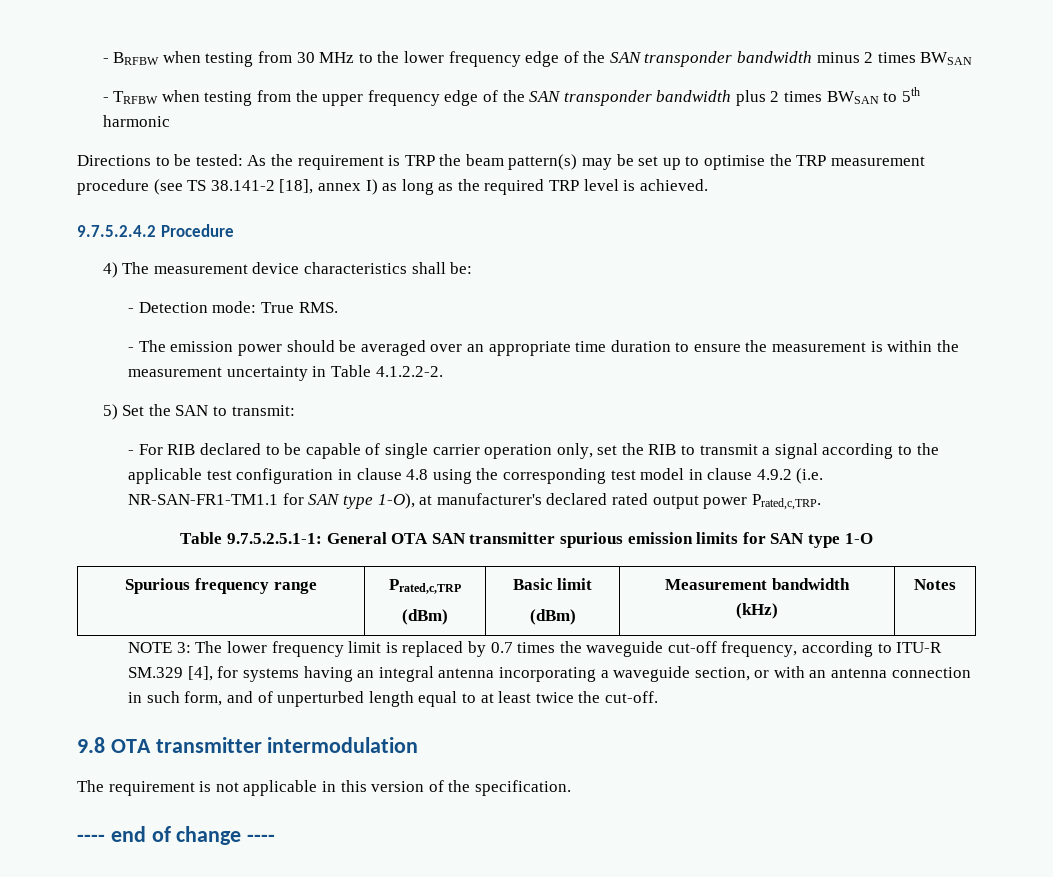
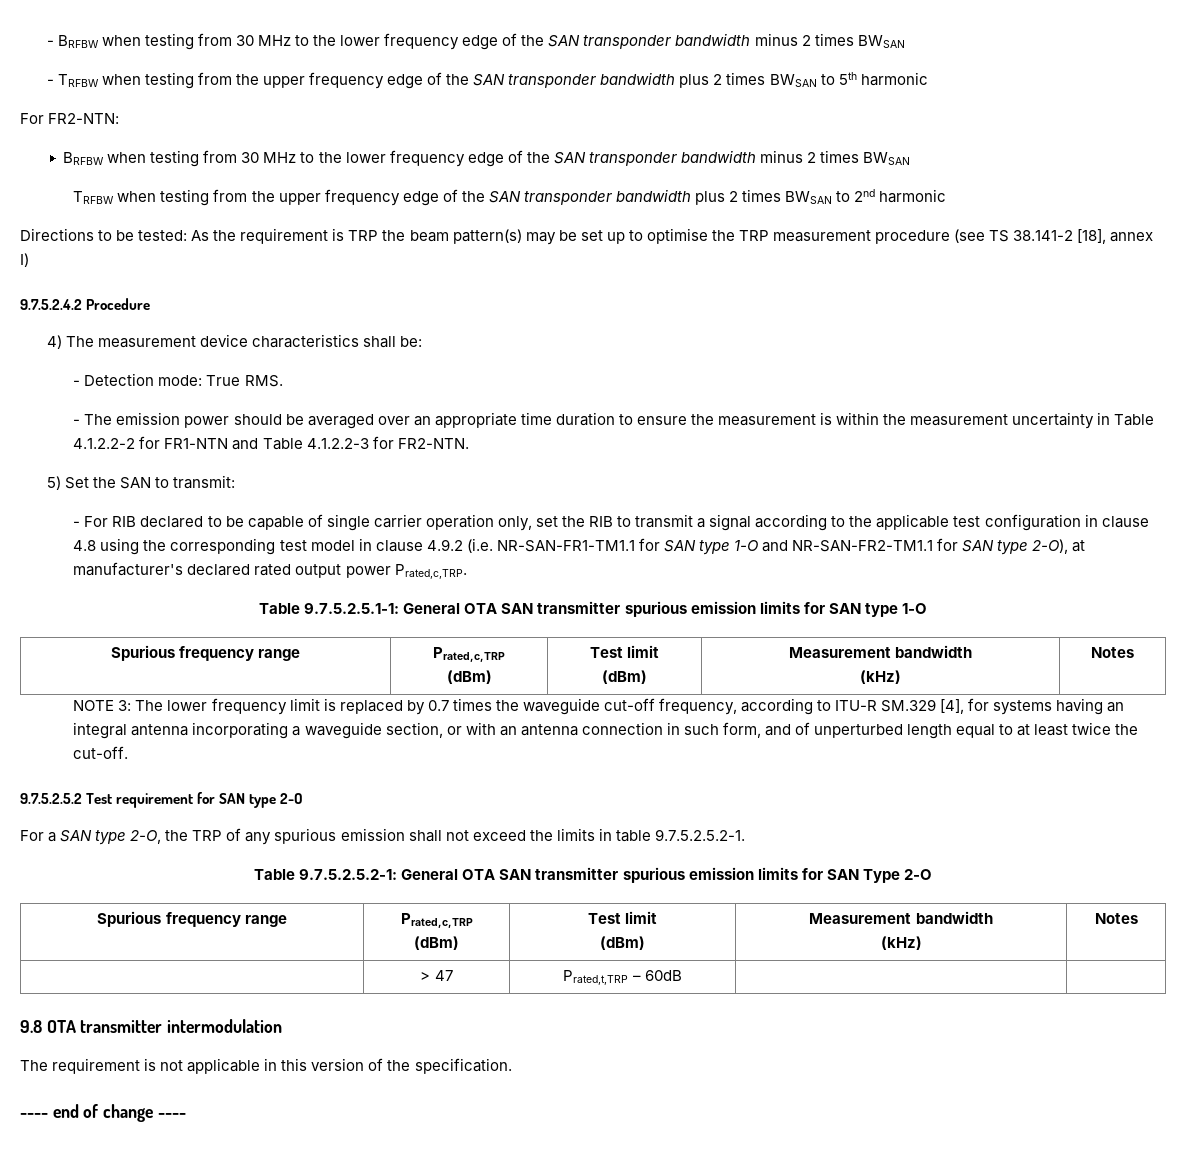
+ For FR2-NTN:
+ BRFBW when testing from 30 MHz to the lower frequency edge of the SAN transponder bandwidth minus 2 times BWSAN
+ TRFBW when testing from the upper frequency edge of the SAN transponder bandwidth plus 2 times BWSAN to 2nd harmonic
- Directions to be tested: As the requirement is TRP the beam pattern(s) may be set up to optimise the TRP measurement procedure (see TS 38.141-2 [18], annex I) as long as the required TRP level is achieved.
+ Directions to be tested: As the requirement is TRP the beam pattern(s) may be set up to optimise the TRP measurement procedure (see TS 38.141-2 [18], annex I)
- - The emission power should be averaged over an appropriate time duration to ensure the measurement is within the measurement uncertainty in Table 4.1.2.2-2.
+ - The emission power should be averaged over an appropriate time duration to ensure the measurement is within the measurement uncertainty in Table 4.1.2.2-2 for FR1-NTN and Table 4.1.2.2-3 for FR2-NTN.
- - For RIB declared to be capable of single carrier operation only, set the RIB to transmit a signal according to the applicable test configuration in clause 4.8 using the corresponding test model in clause 4.9.2 (i.e. NR-SAN-FR1-TM1.1 for SAN type 1-O), at manufacturer's declared rated output power Prated,c,TRP.
+ - For RIB declared to be capable of single carrier operation only, set the RIB to transmit a signal according to the applicable test configuration in clause 4.8 using the corresponding test model in clause 4.9.2 (i.e. NR-SAN-FR1-TM1.1 for SAN type 1-O and NR-SAN-FR2-TM1.1 for SAN type 2-O), at manufacturer's declared rated output power Prated,c,TRP.
  Table 9.7.5.2.5.1-1: General OTA SAN transmitter spurious emission limits for SAN type 1-O
  Spurious frequency range | Prated,c,TRP
- (dBm) | Basic limit
+ (dBm) | Test limit
+ 9.7.5.2.5.2 Test requirement for SAN type 2-O
+ For a SAN type 2-O, the TRP of any spurious emission shall not exceed the limits in table 9.7.5.2.5.2-1.
+ Table 9.7.5.2.5.2-1: General OTA SAN transmitter spurious emission limits for SAN Type 2-O
+ Spurious frequency range | Prated,c,TRP
+ (dBm) | Test limit
+ (dBm) | Measurement bandwidth
+ (kHz) | Notes
+ | > 47 | Prated,t,TRP – 60dB | |

